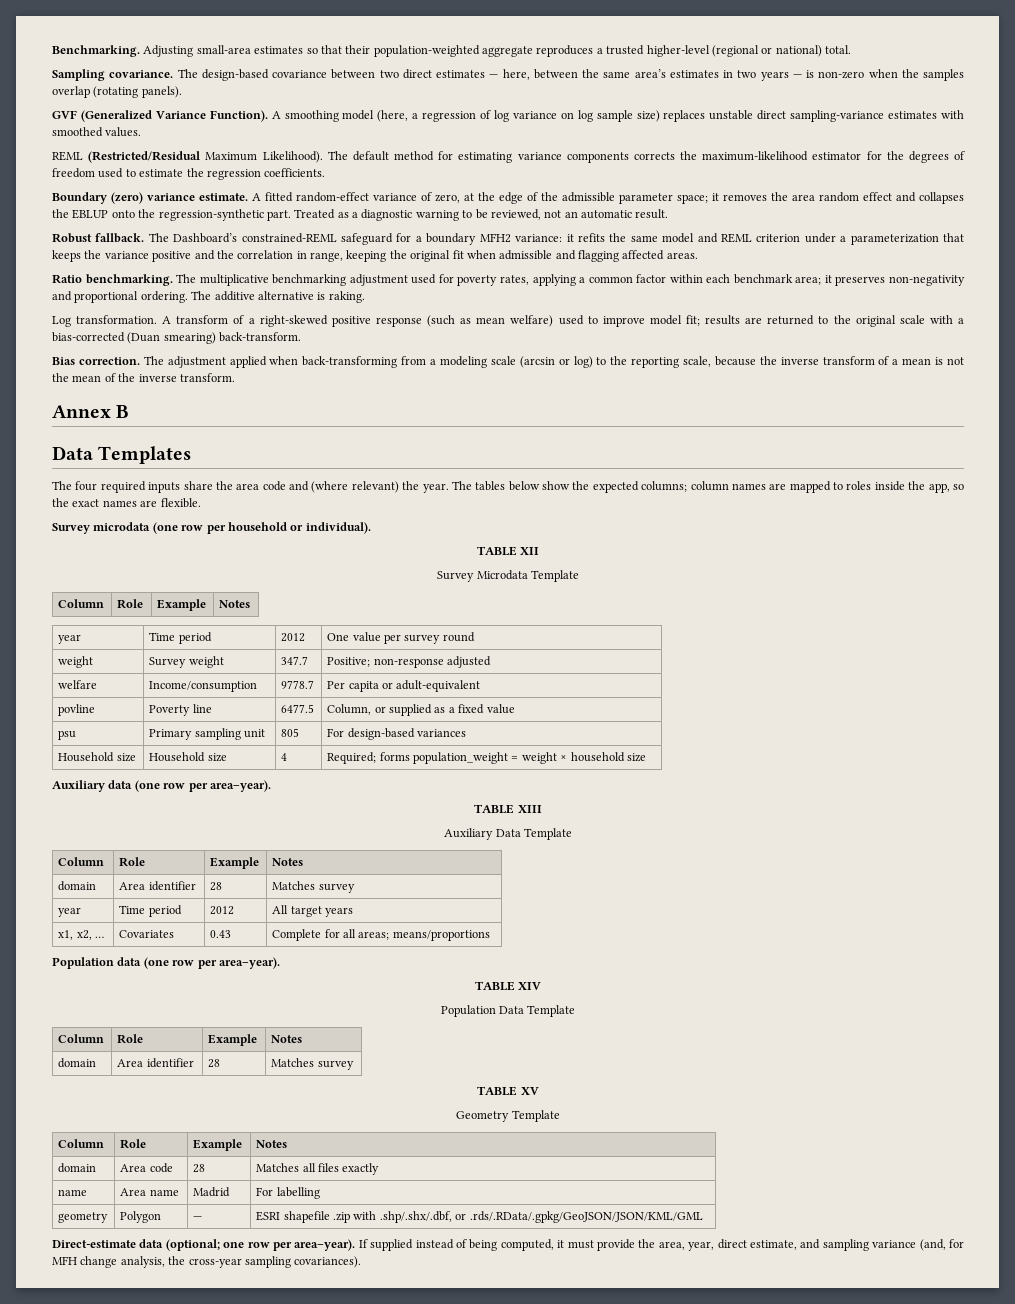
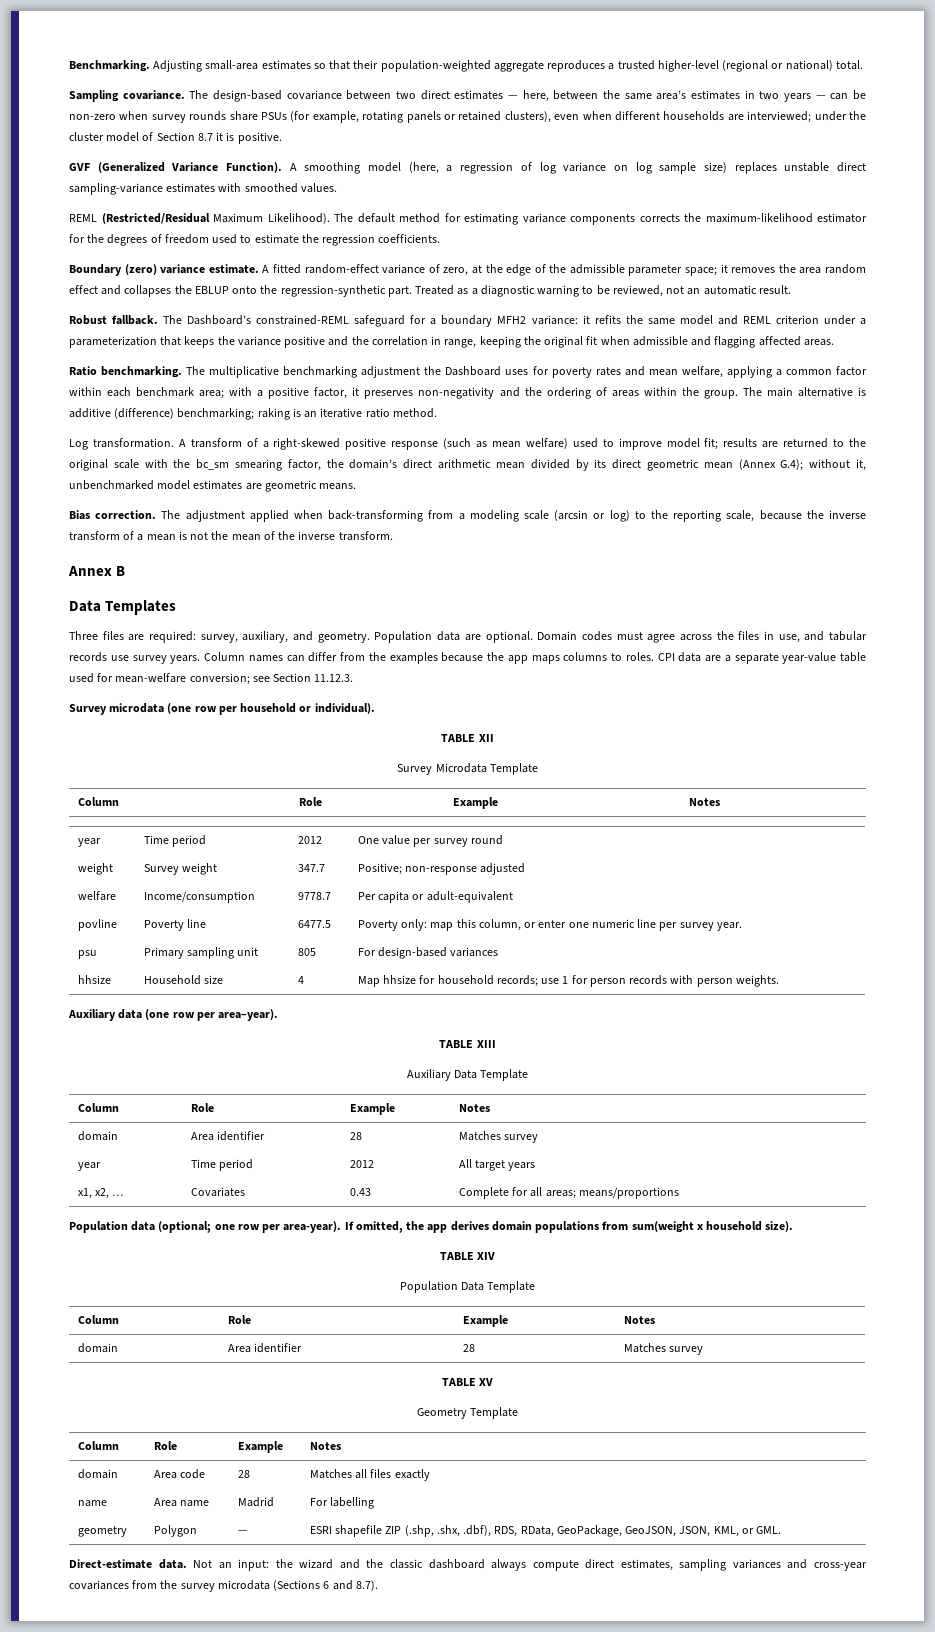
- The design-based covariance between two direct estimates — here, between the same area’s estimates in two years — is non-zero when the samples overlap (rotating panels).
+ The design-based covariance between two direct estimates — here, between the same area’s estimates in two years — can be non-zero when survey rounds share PSUs (for example, rotating panels or retained clusters), even when different households are interviewed; under the cluster model of Section 8.7 it is positive.
- The multiplicative benchmarking adjustment used for poverty rates, applying a common factor within each benchmark area; it preserves non-negativity and proportional ordering. The additive alternative is raking.
+ The multiplicative benchmarking adjustment the Dashboard uses for poverty rates and mean welfare, applying a common factor within each benchmark area; with a positive factor, it preserves non-negativity and the ordering of areas within the group. The main alternative is additive (difference) benchmarking; raking is an iterative ratio method.
- A transform of a right-skewed positive response (such as mean welfare) used to improve model fit; results are returned to the original scale with a bias-corrected (Duan smearing) back-transform.
+ A transform of a right-skewed positive response (such as mean welfare) used to improve model fit; results are returned to the original scale with the bc_sm smearing factor, the domain’s direct arithmetic mean divided by its direct geometric mean (Annex G.4); without it, unbenchmarked model estimates are geometric means.
- The four required inputs share the area code and (where relevant) the year. The tables below show the expected columns; column names are mapped to roles inside the app, so the exact names are flexible.
+ Three files are required: survey, auxiliary, and geometry. Population data are optional. Domain codes must agree across the files in use, and tabular records use survey years. Column names can differ from the examples because the app maps columns to roles. CPI data are a separate year-value table used for mean-welfare conversion; see Section 11.12.3.
- povline | Poverty line | 6477.5 | Column, or supplied as a fixed value
+ povline | Poverty line | 6477.5 | Poverty only: map this column, or enter one numeric line per survey year.
- Household size | Household size | 4 | Required; forms population_weight = weight × household size
+ hhsize | Household size | 4 | Map hhsize for household records; use 1 for person records with person weights.
- Population data (one row per area–year).
+ Population data (optional; one row per area-year). If omitted, the app derives domain populations from sum(weight x household size).
- geometry | Polygon | — | ESRI shapefile .zip with .shp/.shx/.dbf, or .rds/.RData/.gpkg/GeoJSON/JSON/KML/GML
- Direct-estimate data (optional; one row per area–year). If supplied instead of being computed, it must provide the area, year, direct estimate, and sampling variance (and, for MFH change analysis, the cross-year sampling covariances).
+ geometry | Polygon | — | ESRI shapefile ZIP (.shp, .shx, .dbf), RDS, RData, GeoPackage, GeoJSON, JSON, KML, or GML.
+ Direct-estimate data. Not an input: the wizard and the classic dashboard always compute direct estimates, sampling variances and cross-year covariances from the survey microdata (Sections 6 and 8.7).

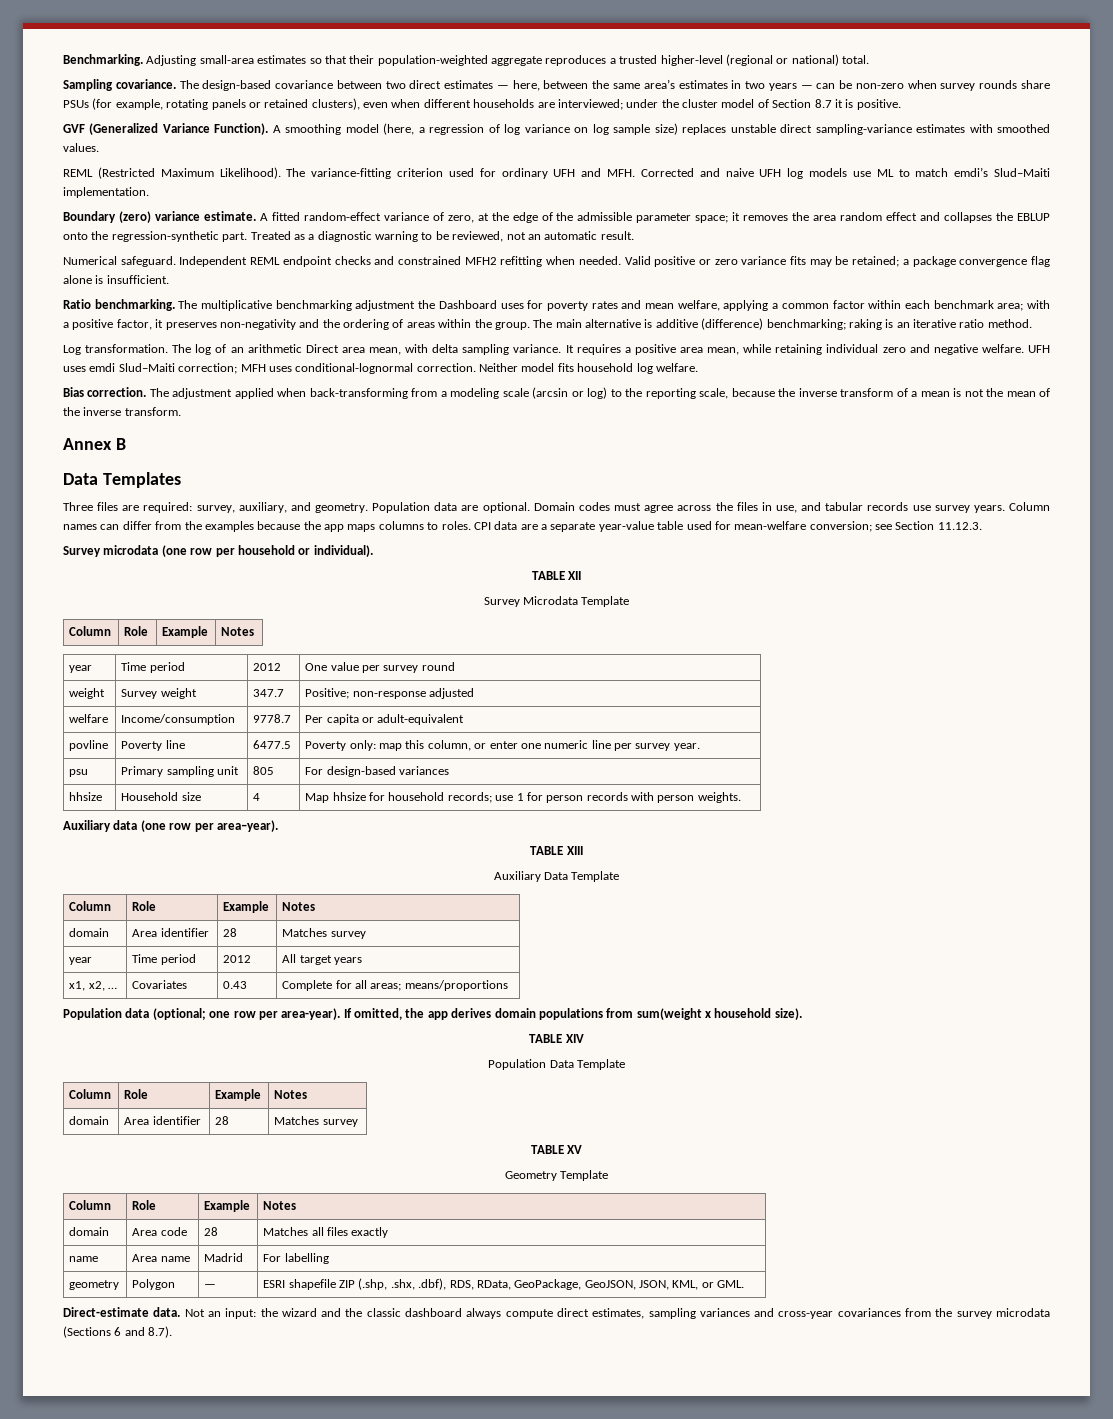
- REML (Restricted/Residual Maximum Likelihood).
+ REML (Restricted Maximum Likelihood).
- The default method for estimating variance components corrects the maximum-likelihood estimator for the degrees of freedom used to estimate the regression coefficients.
+ The variance-fitting criterion used for ordinary UFH and MFH. Corrected and naive UFH log models use ML to match emdi’s Slud–Maiti implementation.
- Robust fallback. The Dashboard’s constrained-REML safeguard for a boundary MFH2 variance: it refits the same model and REML criterion under a parameterization that keeps the variance positive and the correlation in range, keeping the original fit when admissible and flagging affected areas.
+ Numerical safeguard. Independent REML endpoint checks and constrained MFH2 refitting when needed. Valid positive or zero variance fits may be retained; a package convergence flag alone is insufficient.
- A transform of a right-skewed positive response (such as mean welfare) used to improve model fit; results are returned to the original scale with the bc_sm smearing factor, the domain’s direct arithmetic mean divided by its direct geometric mean (Annex G.4); without it, unbenchmarked model estimates are geometric means.
+ The log of an arithmetic Direct area mean, with delta sampling variance. It requires a positive area mean, while retaining individual zero and negative welfare. UFH uses emdi Slud–Maiti correction; MFH uses conditional-lognormal correction. Neither model fits household log welfare.

